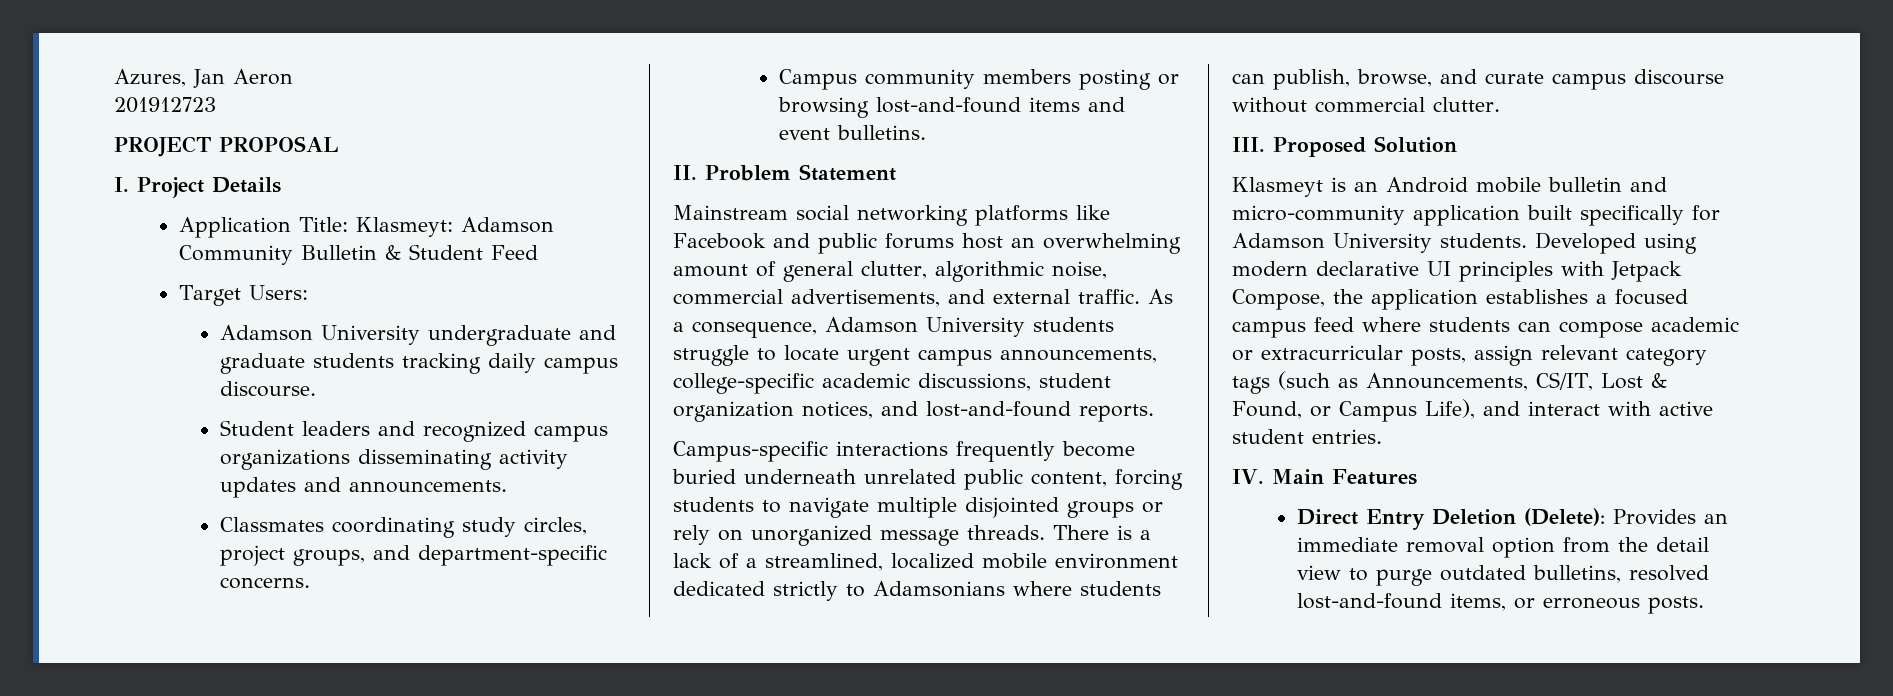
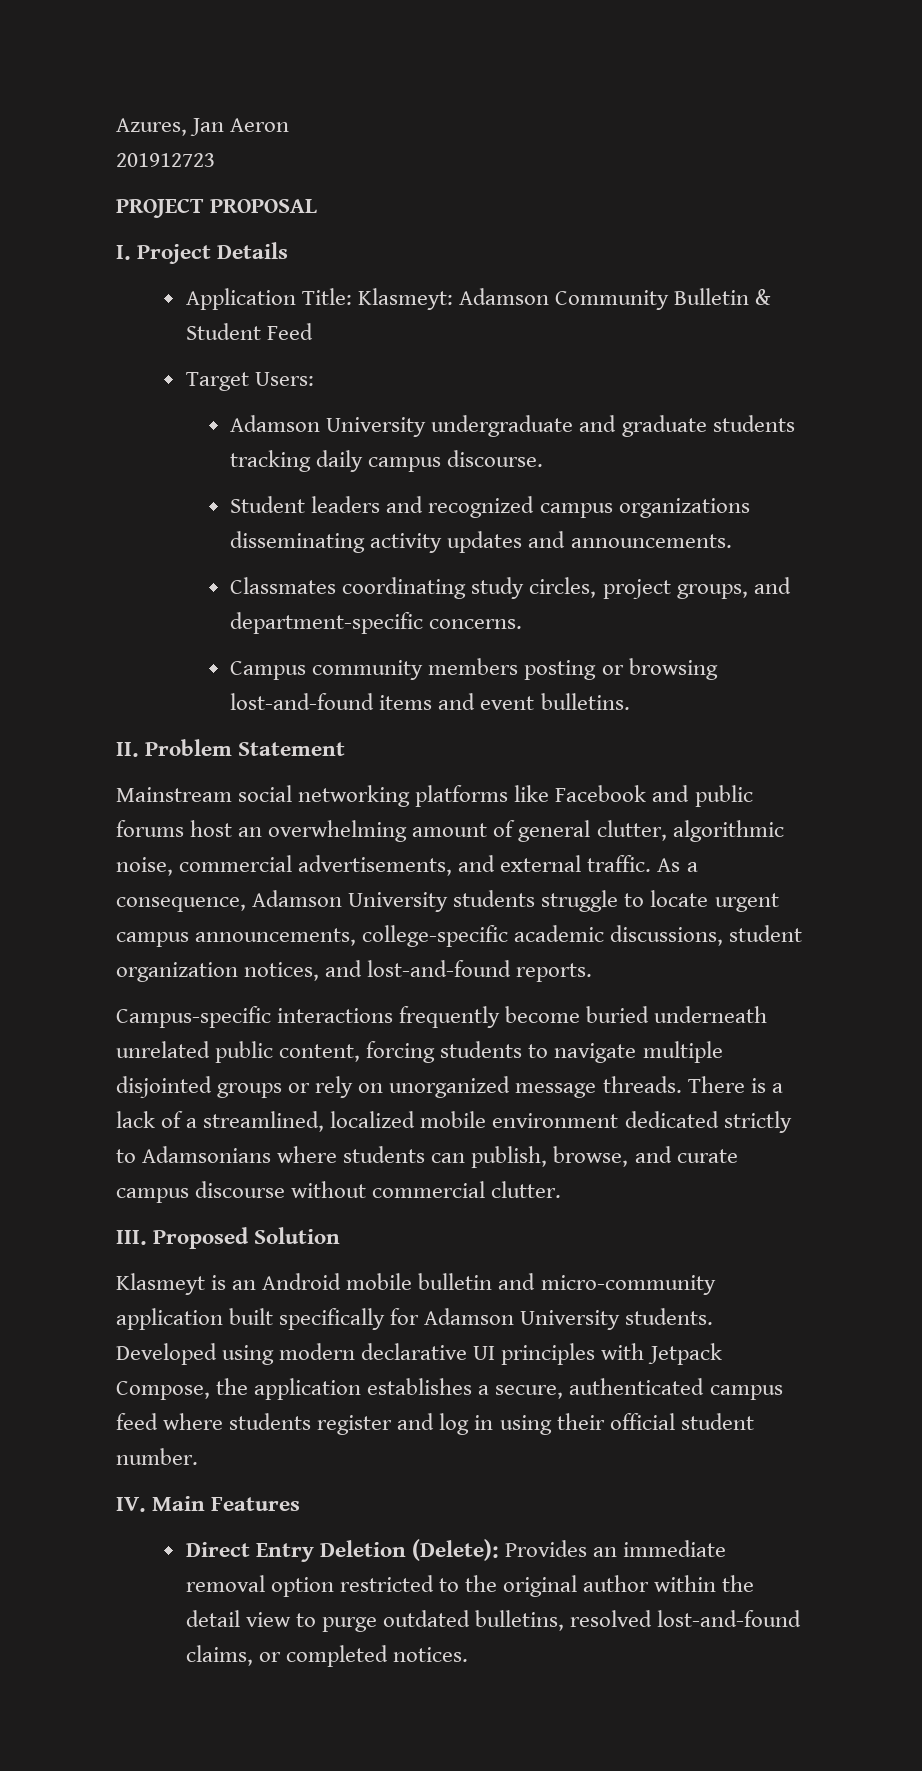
- Developed using modern declarative UI principles with Jetpack Compose, the application establishes a focused campus feed where students can compose academic or extracurricular posts, assign relevant category tags (such as Announcements, CS/IT, Lost & Found, or Campus Life), and interact with active student entries.
+ Developed using modern declarative UI principles with Jetpack Compose, the application establishes a secure, authenticated campus feed where students register and log in using their official student number.
- Direct Entry Deletion (Delete): Provides an immediate removal option from the detail view to purge outdated bulletins, resolved lost-and-found items, or erroneous posts.
+ Direct Entry Deletion (Delete): Provides an immediate removal option restricted to the original author within the detail view to purge outdated bulletins, resolved lost-and-found claims, or completed notices.

